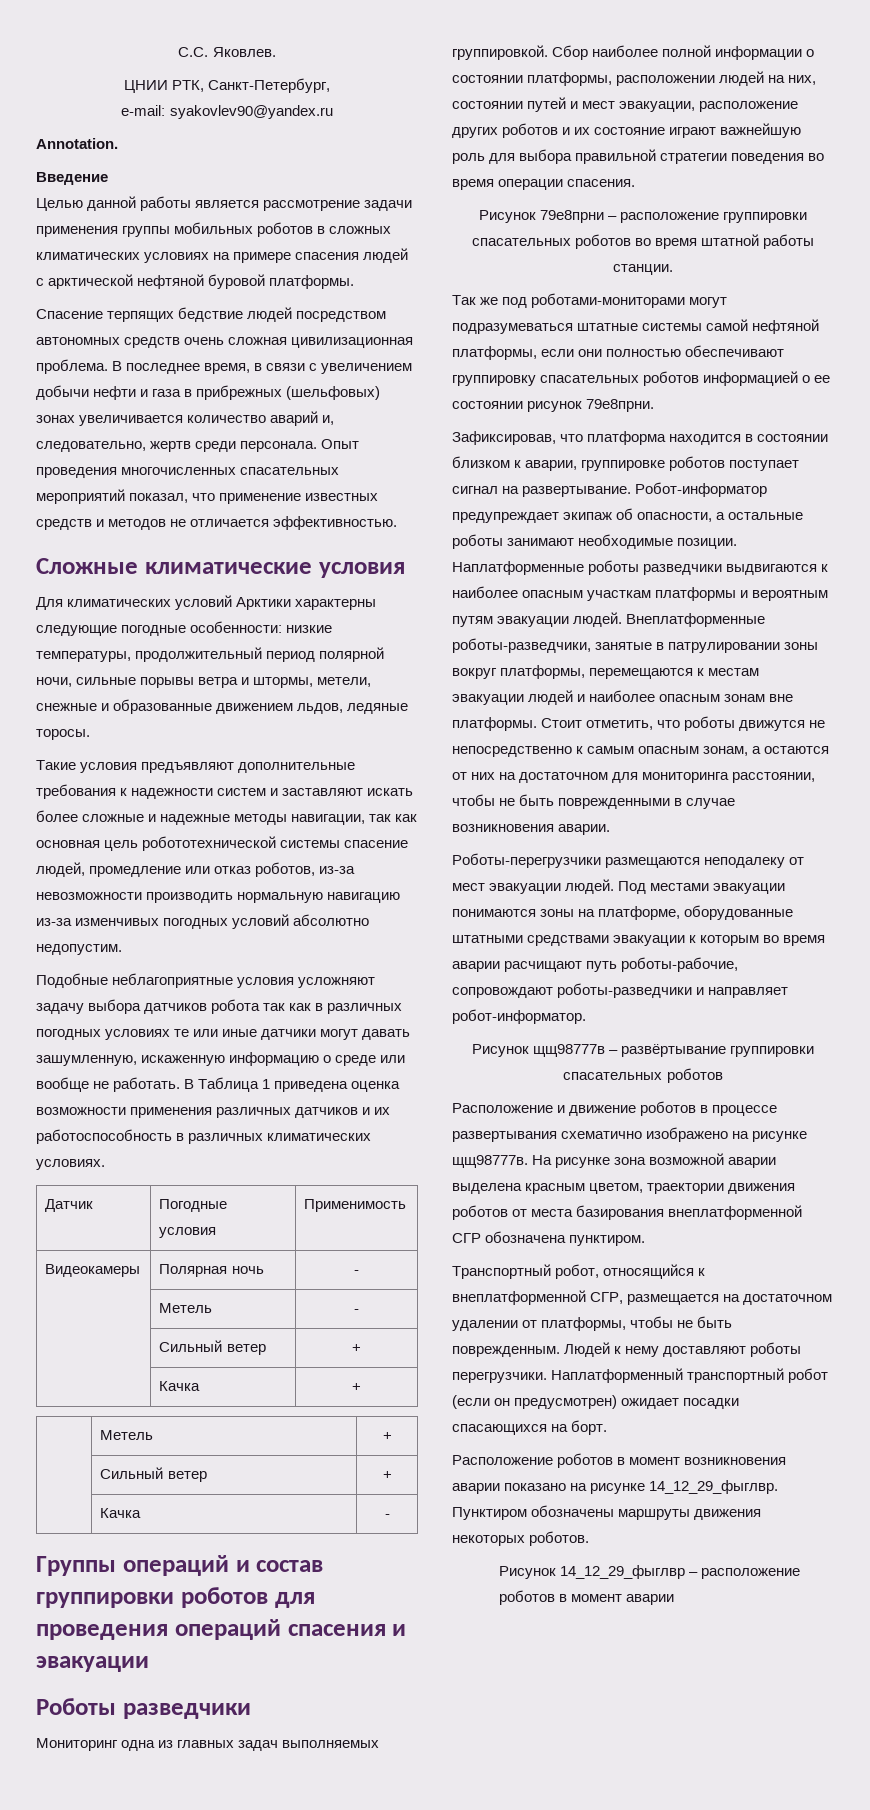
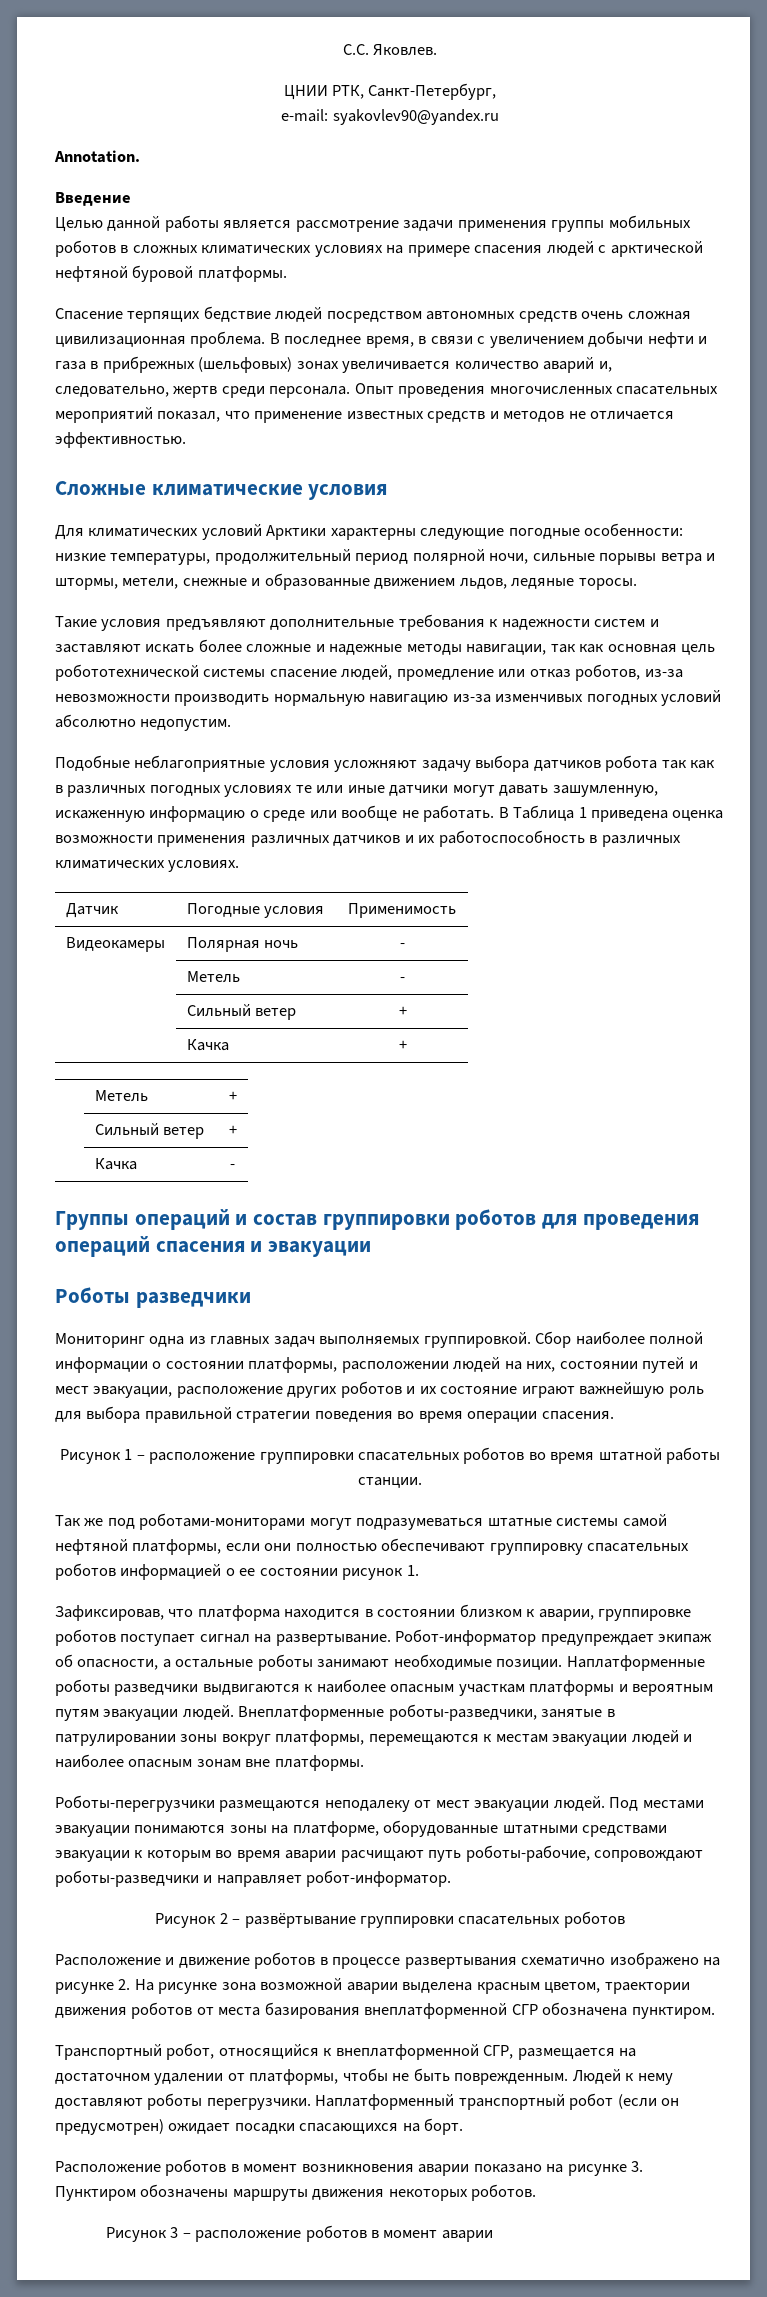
- Рисунок 79е8прни – расположение группировки спасательных роботов во время штатной работы станции.
+ Рисунок 1 – расположение группировки спасательных роботов во время штатной работы станции.
- Так же под роботами-мониторами могут подразумеваться штатные системы самой нефтяной платформы, если они полностью обеспечивают группировку спасательных роботов информацией о ее состоянии рисунок 79е8прни.
+ Так же под роботами-мониторами могут подразумеваться штатные системы самой нефтяной платформы, если они полностью обеспечивают группировку спасательных роботов информацией о ее состоянии рисунок 1.
- Стоит отметить, что роботы движутся не непосредственно к самым опасным зонам, а остаются от них на достаточном для мониторинга расстоянии, чтобы не быть поврежденными в случае возникновения аварии.
- Рисунок щщ98777в – развёртывание группировки спасательных роботов
+ Рисунок 2 – развёртывание группировки спасательных роботов
- Расположение и движение роботов в процессе развертывания схематично изображено на рисунке щщ98777в. На рисунке зона возможной аварии выделена красным цветом, траектории движения роботов от места базирования внеплатформенной СГР обозначена пунктиром.
+ Расположение и движение роботов в процессе развертывания схематично изображено на рисунке 2. На рисунке зона возможной аварии выделена красным цветом, траектории движения роботов от места базирования внеплатформенной СГР обозначена пунктиром.
- Расположение роботов в момент возникновения аварии показано на рисунке 14_12_29_фыглвр. Пунктиром обозначены маршруты движения некоторых роботов.
+ Расположение роботов в момент возникновения аварии показано на рисунке 3. Пунктиром обозначены маршруты движения некоторых роботов.
- Рисунок 14_12_29_фыглвр – расположение роботов в момент аварии
+ Рисунок 3 – расположение роботов в момент аварии

